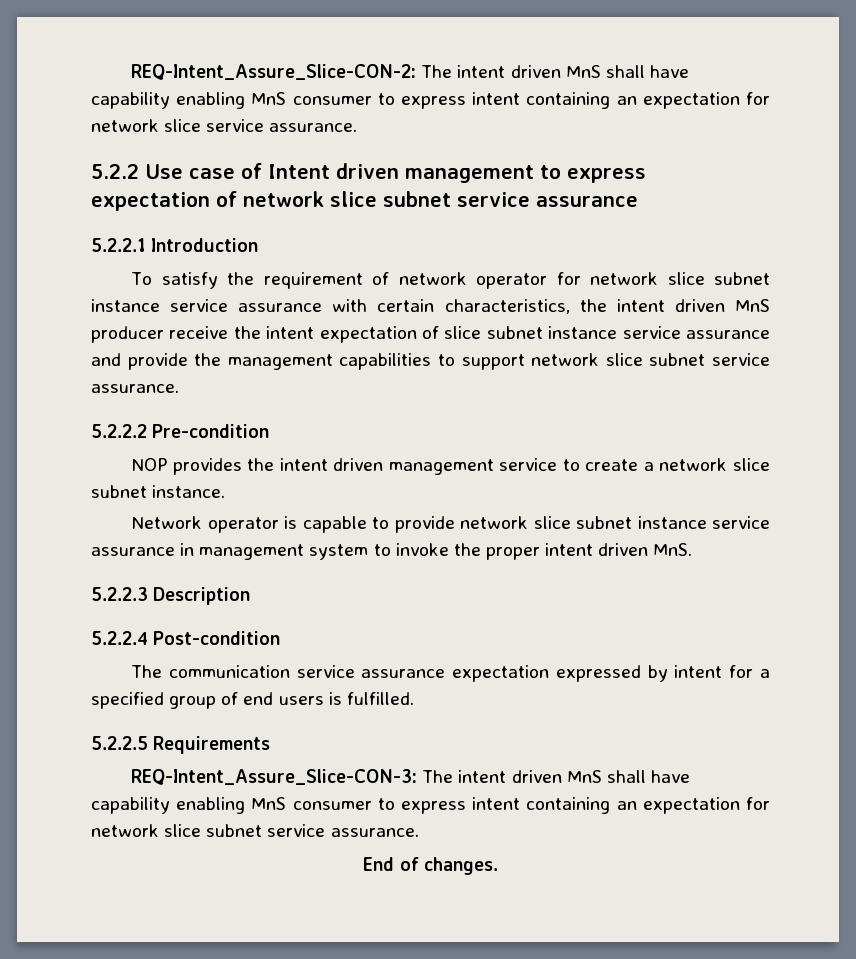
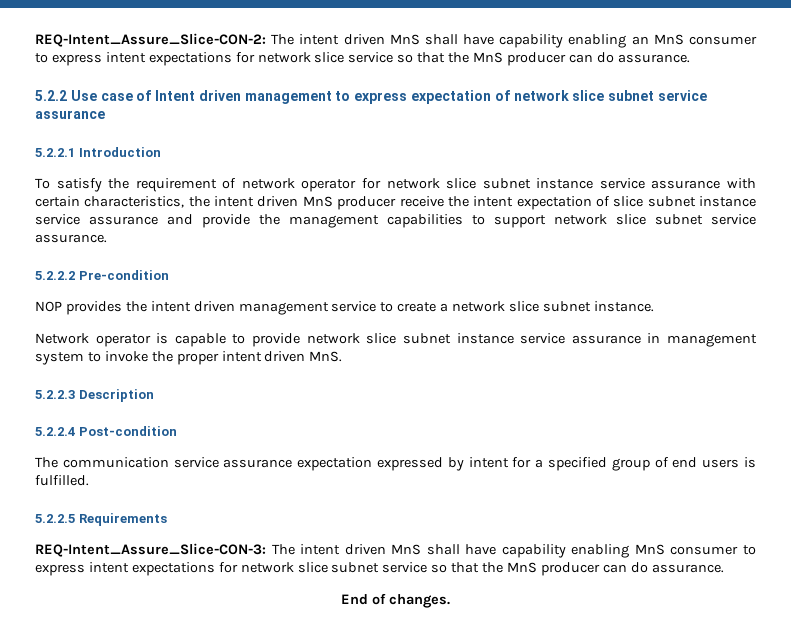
- REQ-Intent_Assure_Slice-CON-2: The intent driven MnS shall have capability enabling MnS consumer to express intent containing an expectation for network slice service assurance.
+ REQ-Intent_Assure_Slice-CON-2: The intent driven MnS shall have capability enabling an MnS consumer to express intent expectations for network slice service so that the MnS producer can do assurance.
- REQ-Intent_Assure_Slice-CON-3: The intent driven MnS shall have capability enabling MnS consumer to express intent containing an expectation for network slice subnet service assurance.
+ REQ-Intent_Assure_Slice-CON-3: The intent driven MnS shall have capability enabling MnS consumer to express intent expectations for network slice subnet service so that the MnS producer can do assurance.

